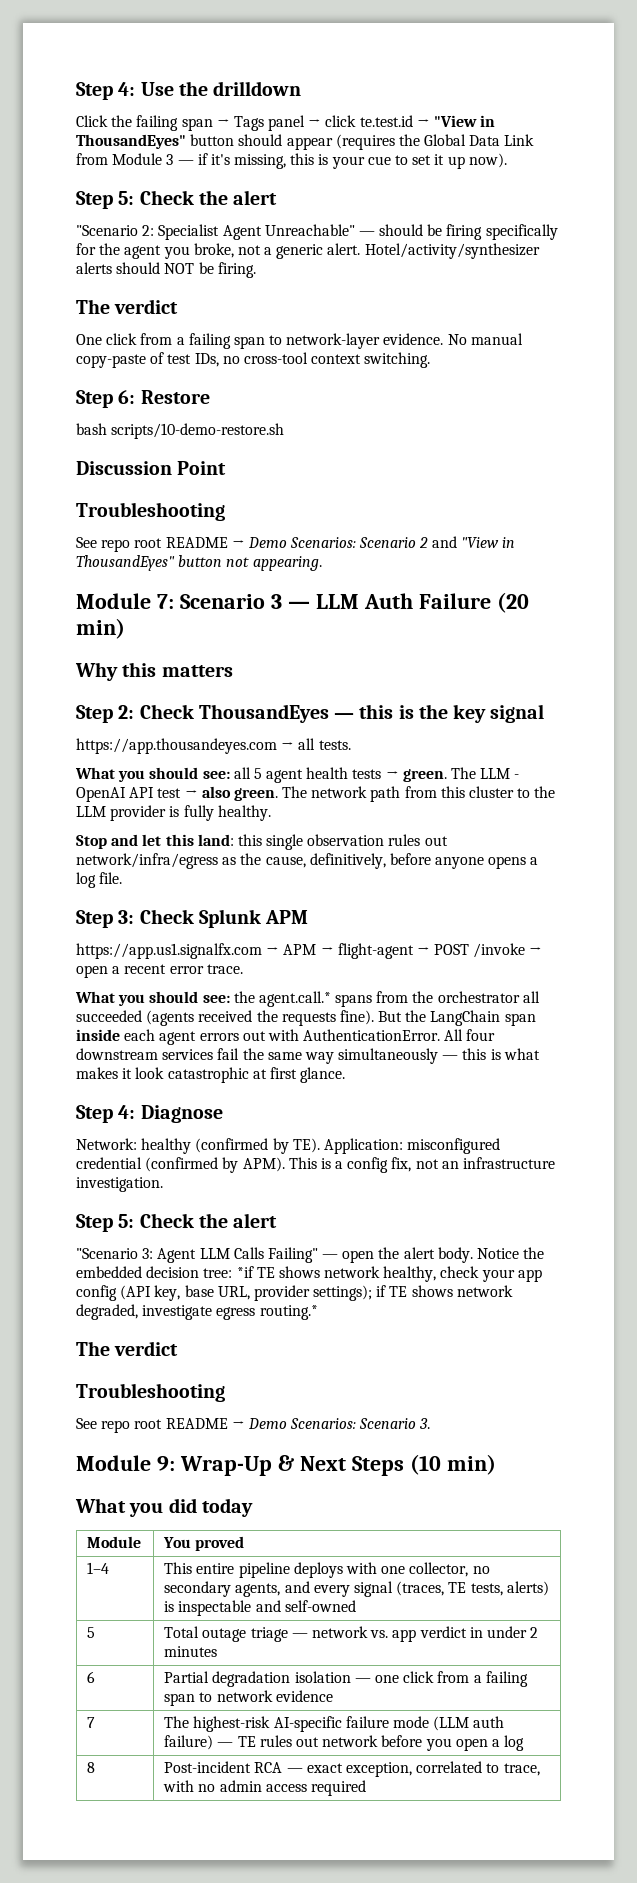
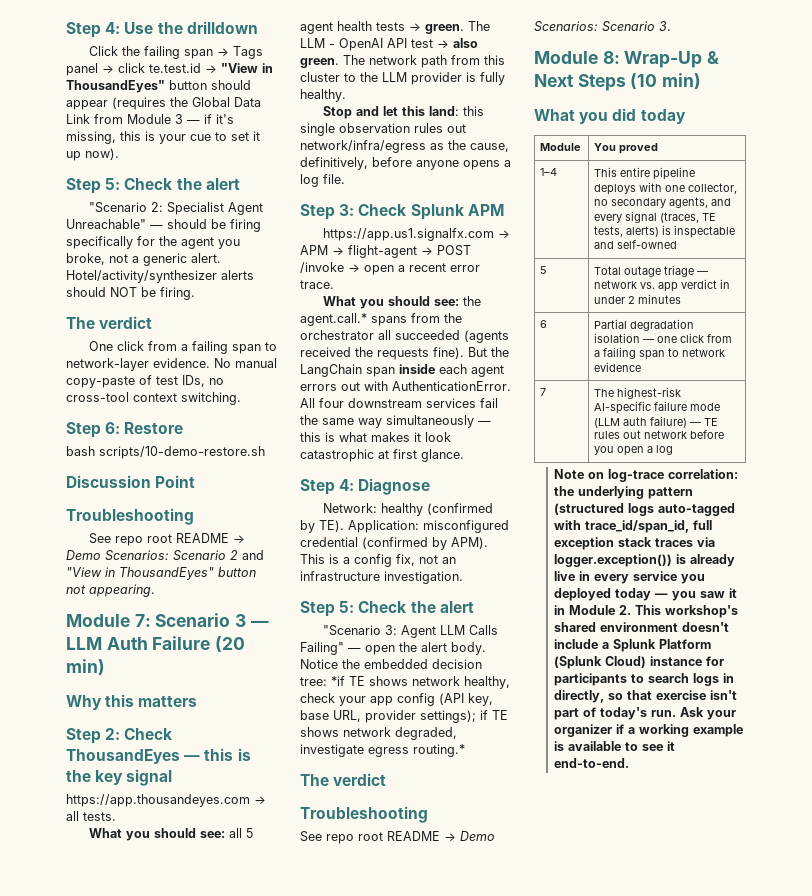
- Module 9: Wrap-Up & Next Steps (10 min)
+ Module 8: Wrap-Up & Next Steps (10 min)
- 8 | Post-incident RCA — exact exception, correlated to trace, with no admin access required
+ Note on log-trace correlation: the underlying pattern (structured logs auto-tagged with trace_id/span_id, full exception stack traces via logger.exception()) is already live in every service you deployed today — you saw it in Module 2. This workshop's shared environment doesn't include a Splunk Platform (Splunk Cloud) instance for participants to search logs in directly, so that exercise isn't part of today's run. Ask your organizer if a working example is available to see it end-to-end.

